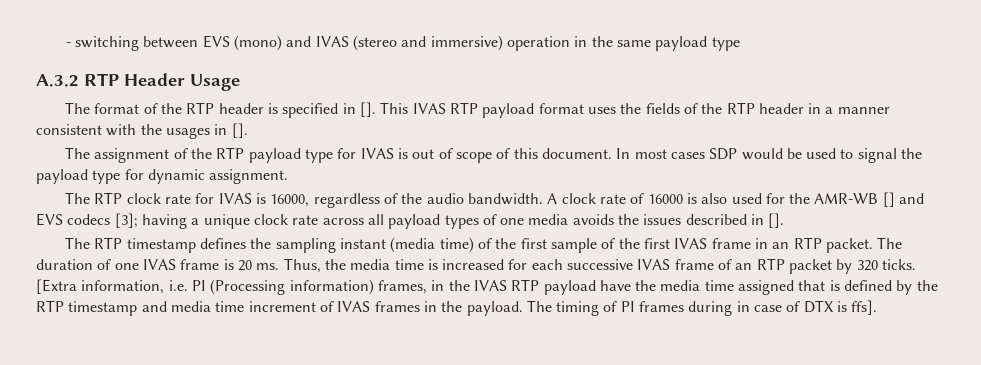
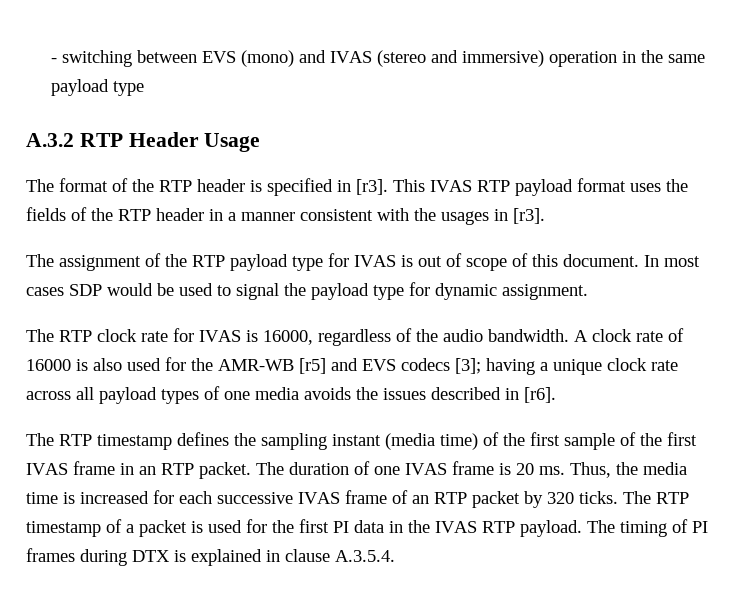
- The format of the RTP header is specified in [].
+ The format of the RTP header is specified in [r3].
- This IVAS RTP payload format uses the fields of the RTP header in a manner consistent with the usages in [].
+ This IVAS RTP payload format uses the fields of the RTP header in a manner consistent with the usages in [r3].
- A clock rate of 16000 is also used for the AMR-WB [] and EVS codecs [3]; having a unique clock rate across all payload types of one media avoids the issues described in [].
+ A clock rate of 16000 is also used for the AMR-WB [r5] and EVS codecs [3]; having a unique clock rate across all payload types of one media avoids the issues described in [r6].
- [Extra information, i.e. PI (Processing information) frames, in the IVAS RTP payload have the media time assigned that is defined by the RTP timestamp and media time increment of IVAS frames in the payload.
+ The RTP timestamp of a packet is used for the first PI data in the IVAS RTP payload.
- The timing of PI frames during in case of DTX is ffs].
+ The timing of PI frames during DTX is explained in clause A.3.5.4.

